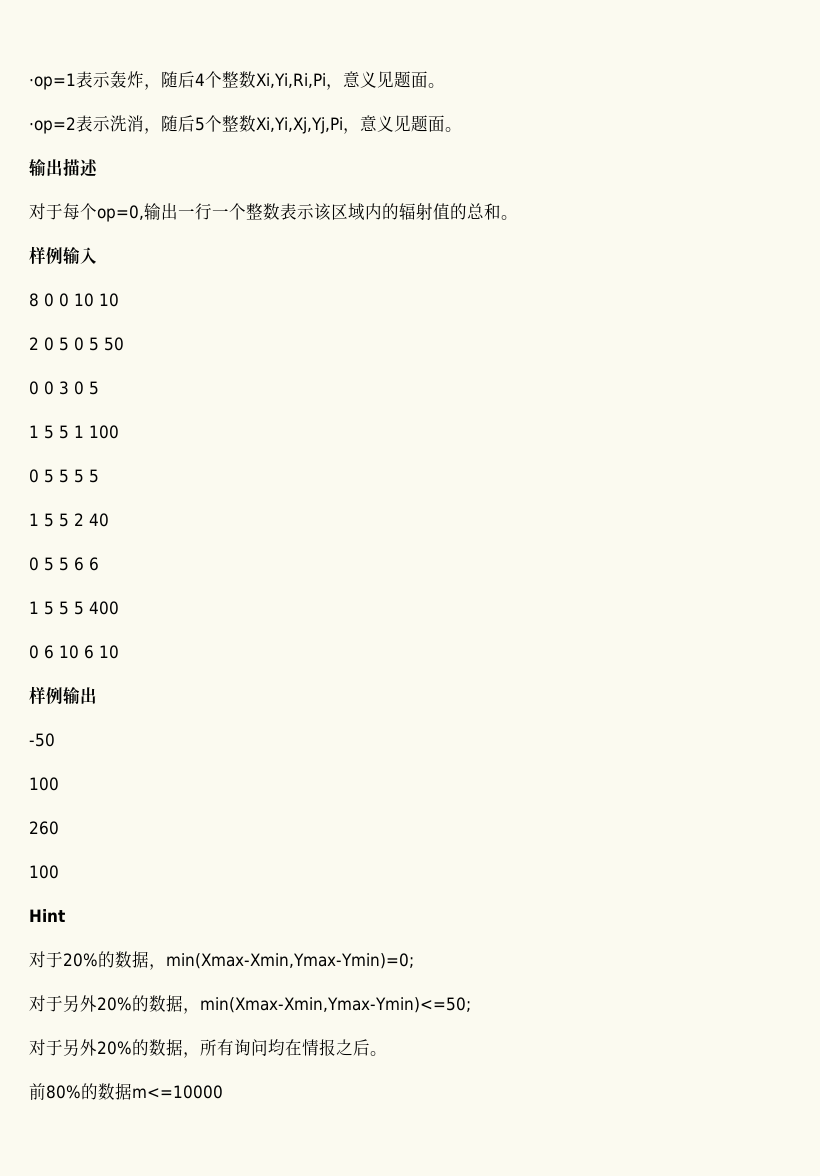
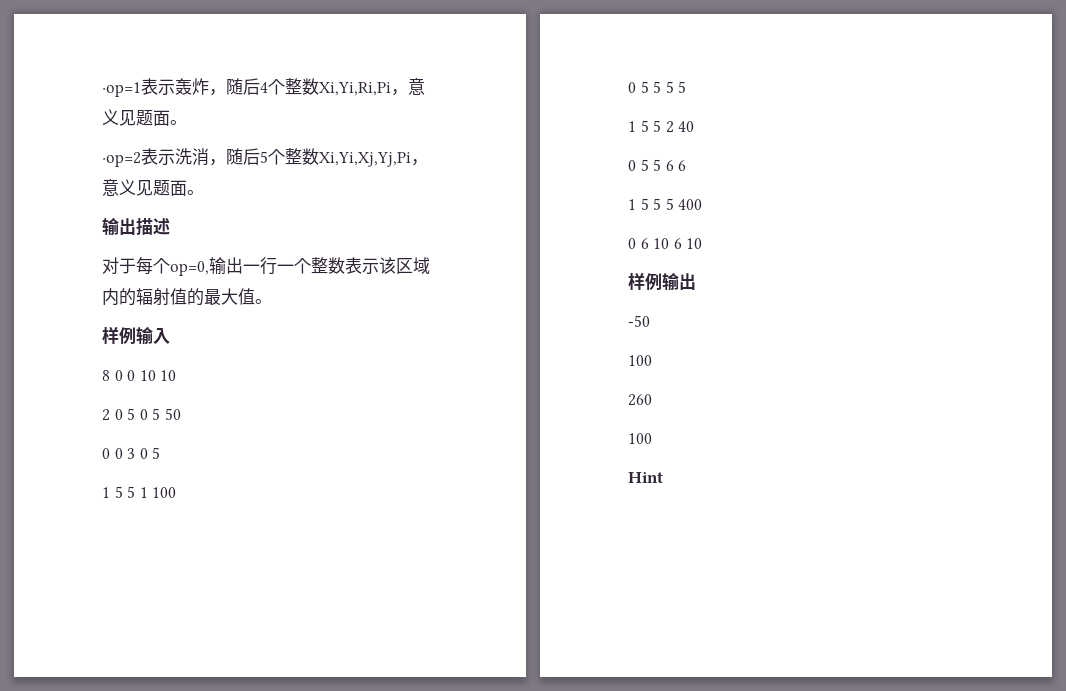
- 对于每个op=0,输出一行一个整数表示该区域内的辐射值的总和。
+ 对于每个op=0,输出一行一个整数表示该区域内的辐射值的最大值。
- 对于20%的数据，min(Xmax-Xmin,Ymax-Ymin)=0;
- 对于另外20%的数据，min(Xmax-Xmin,Ymax-Ymin)<=50;
- 对于另外20%的数据，所有询问均在情报之后。
- 前80%的数据m<=10000

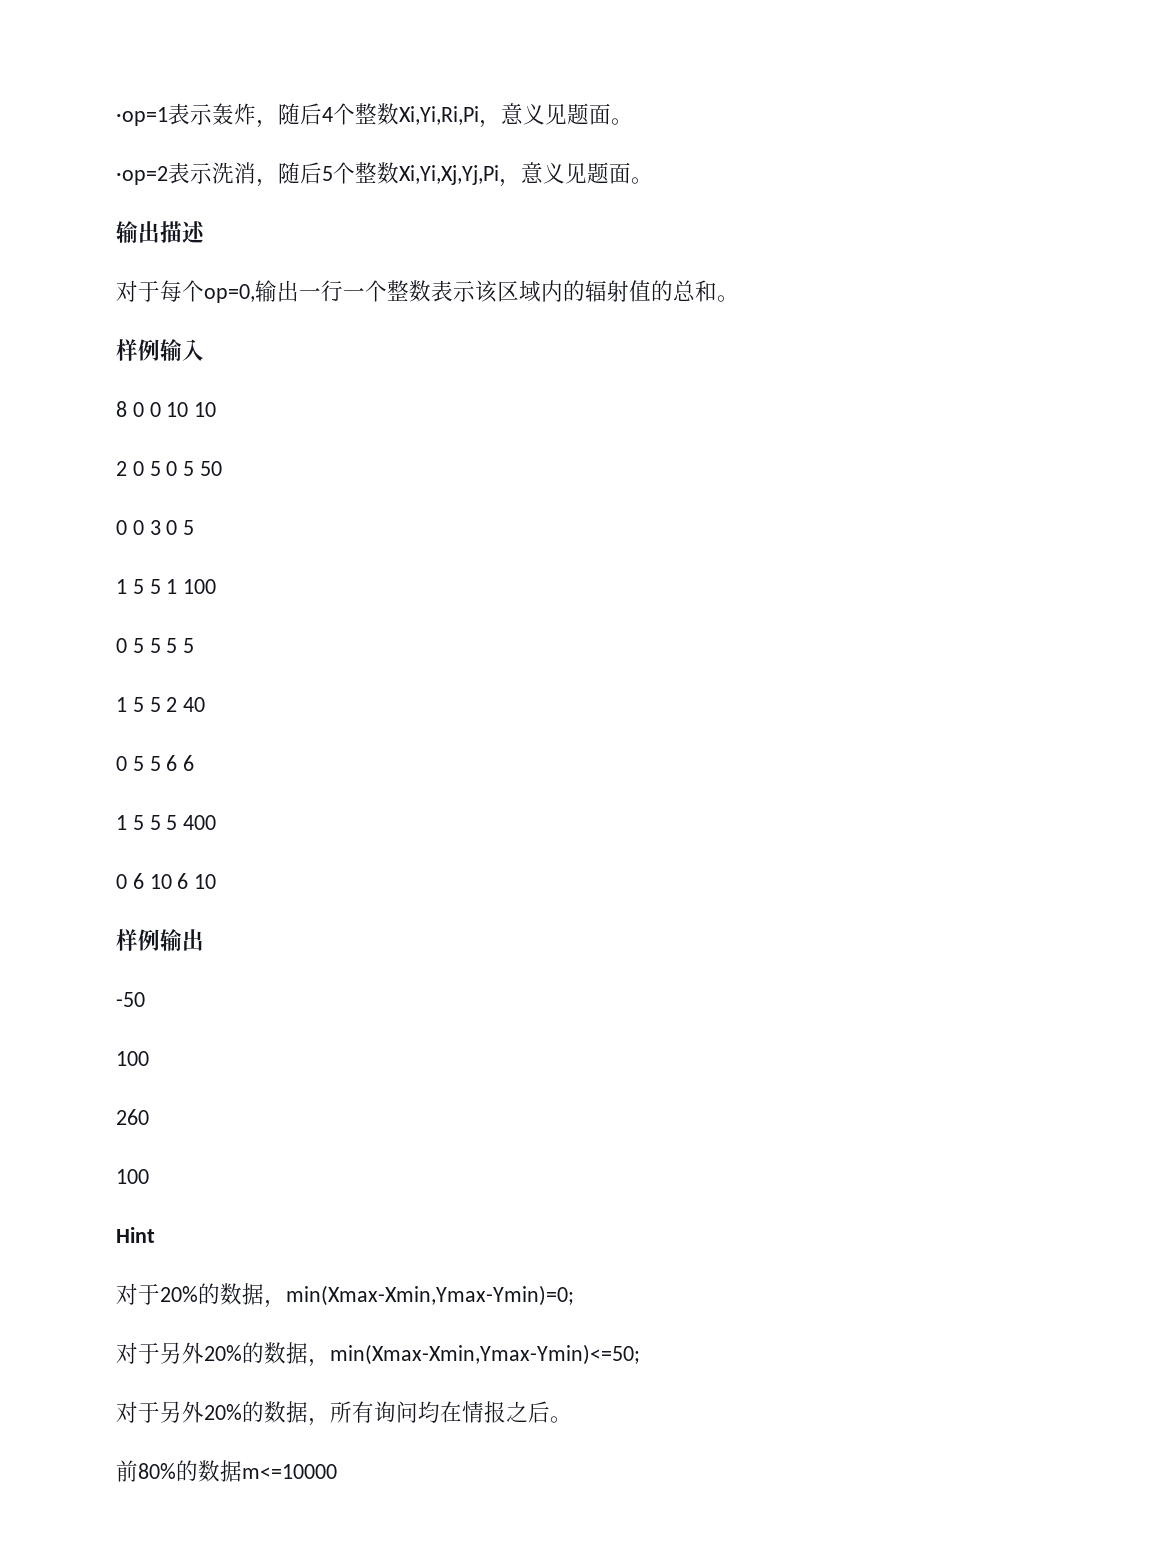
- 对于每个op=0,输出一行一个整数表示该区域内的辐射值的最大值。
+ 对于每个op=0,输出一行一个整数表示该区域内的辐射值的总和。
+ 对于20%的数据，min(Xmax-Xmin,Ymax-Ymin)=0;
+ 对于另外20%的数据，min(Xmax-Xmin,Ymax-Ymin)<=50;
+ 对于另外20%的数据，所有询问均在情报之后。
+ 前80%的数据m<=10000

